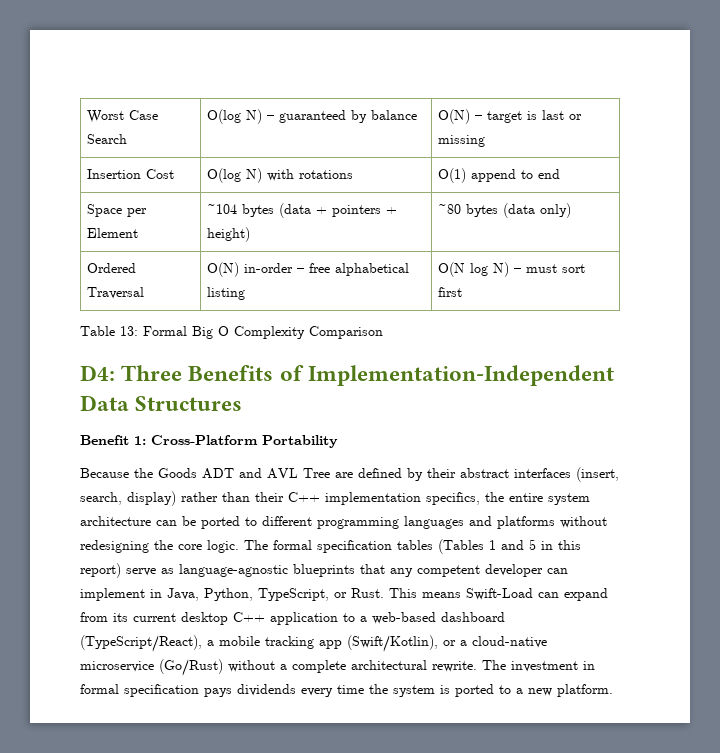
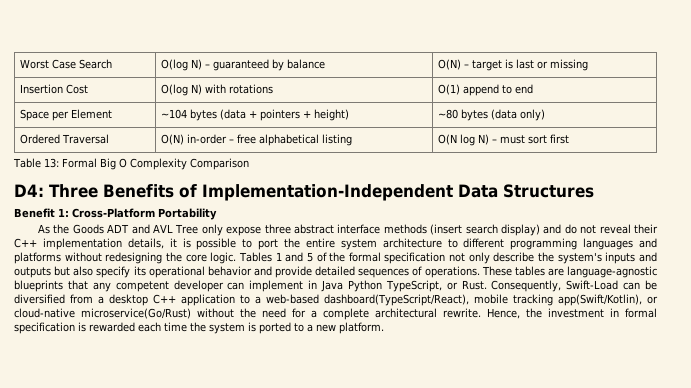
- Because the Goods ADT and AVL Tree are defined by their abstract interfaces (insert, search, display) rather than their C++ implementation specifics, the entire system architecture can be ported to different programming languages and platforms without redesigning the core logic.
+ As the Goods ADT and AVL Tree only expose three abstract interface methods (insert search display) and do not reveal their C++ implementation details, it is possible to port the entire system architecture to different programming languages and platforms without redesigning the core logic.
- The formal specification tables (Tables 1 and 5 in this report) serve as language-agnostic blueprints that any competent developer can implement in Java, Python, TypeScript, or Rust.
+ Tables 1 and 5 of the formal specification not only describe the system's inputs and outputs but also specify its operational behavior and provide detailed sequences of operations. These tables are language-agnostic blueprints that any competent developer can implement in Java Python TypeScript, or Rust.
- This means Swift-Load can expand from its current desktop C++ application to a web-based dashboard (TypeScript/React), a mobile tracking app (Swift/Kotlin), or a cloud-native microservice (Go/Rust) without a complete architectural rewrite.
+ Consequently, Swift-Load can be diversified from a desktop C++ application to a web-based dashboard(TypeScript/React), mobile tracking app(Swift/Kotlin), or cloud-native microservice(Go/Rust) without the need for a complete architectural rewrite.
- The investment in formal specification pays dividends every time the system is ported to a new platform.
+ Hence, the investment in formal specification is rewarded each time the system is ported to a new platform.

